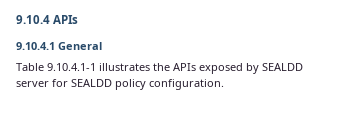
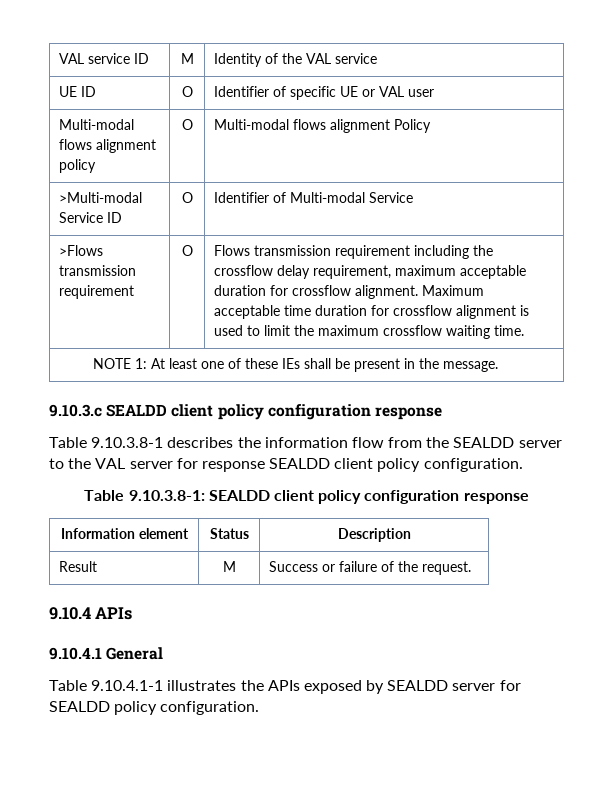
+ VAL service ID | M | Identity of the VAL service
+ UE ID | O | Identifier of specific UE or VAL user
+ Multi-modal flows alignment policy | O | Multi-modal flows alignment Policy
+ >Multi-modal Service ID | O | Identifier of Multi-modal Service
+ >Flows transmission requirement | O | Flows transmission requirement including the crossflow delay requirement, maximum acceptable duration for crossflow alignment. Maximum acceptable time duration for crossflow alignment is used to limit the maximum crossflow waiting time.
+ NOTE 1: At least one of these IEs shall be present in the message.
+ 9.10.3.c SEALDD client policy configuration response
+ Table 9.10.3.8-1 describes the information flow from the SEALDD server to the VAL server for response SEALDD client policy configuration.
+ Table 9.10.3.8-1: SEALDD client policy configuration response
+ Information element | Status | Description
+ Result | M | Success or failure of the request.

